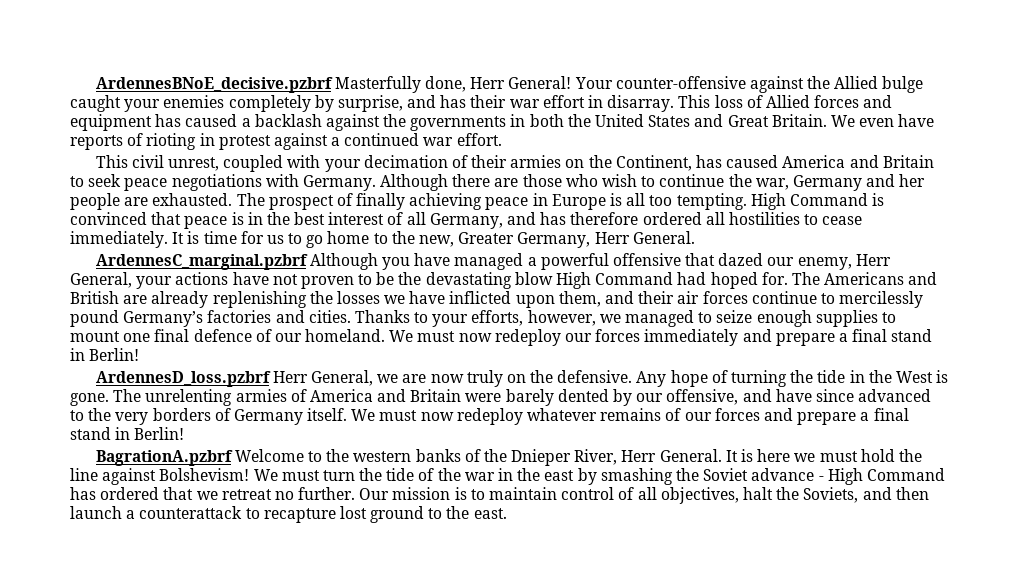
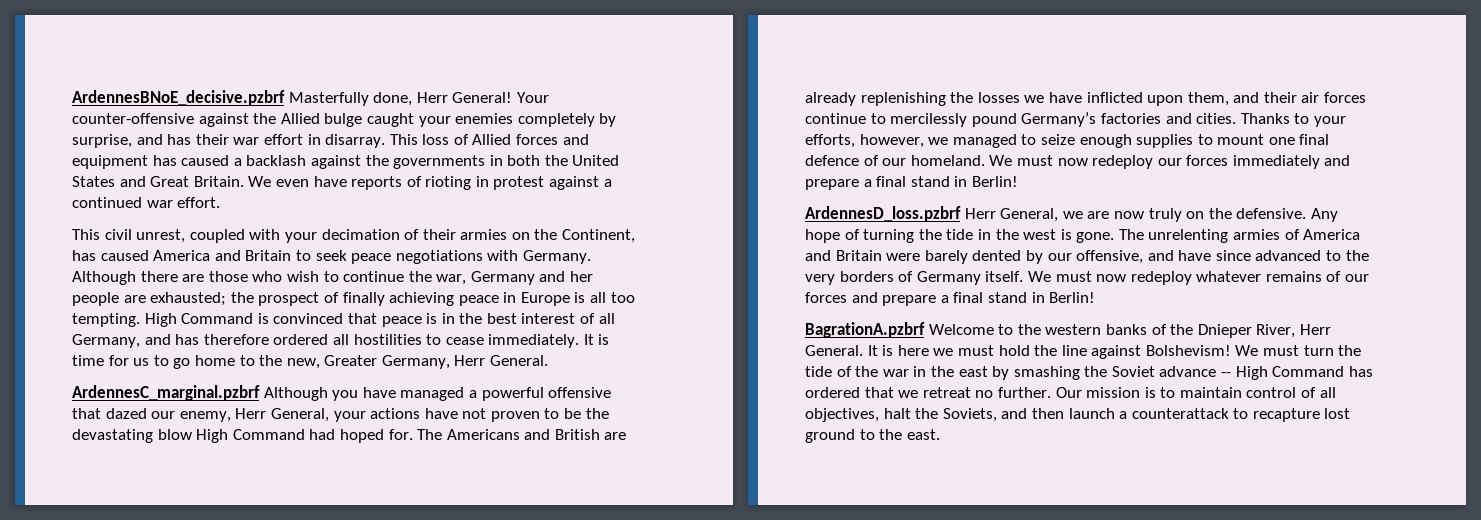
- Although there are those who wish to continue the war, Germany and her people are exhausted. The prospect of finally achieving peace in Europe is all too tempting.
+ Although there are those who wish to continue the war, Germany and her people are exhausted; the prospect of finally achieving peace in Europe is all too tempting.
- Any hope of turning the tide in the West is gone.
+ Any hope of turning the tide in the west is gone.
- We must turn the tide of the war in the east by smashing the Soviet advance - High Command has ordered that we retreat no further.
+ We must turn the tide of the war in the east by smashing the Soviet advance -- High Command has ordered that we retreat no further.

